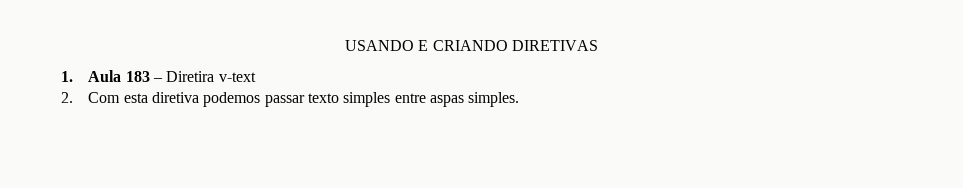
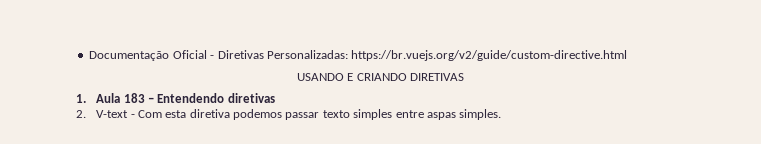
+ Documentação Oficial - Diretivas Personalizadas: https://br.vuejs.org/v2/guide/custom-directive.html
- 1. Aula 183 – Diretira v-text
+ 1. Aula 183 – Entendendo diretivas
- 2. Com esta diretiva podemos passar texto simples entre aspas simples.
+ 2. V-text - Com esta diretiva podemos passar texto simples entre aspas simples.

